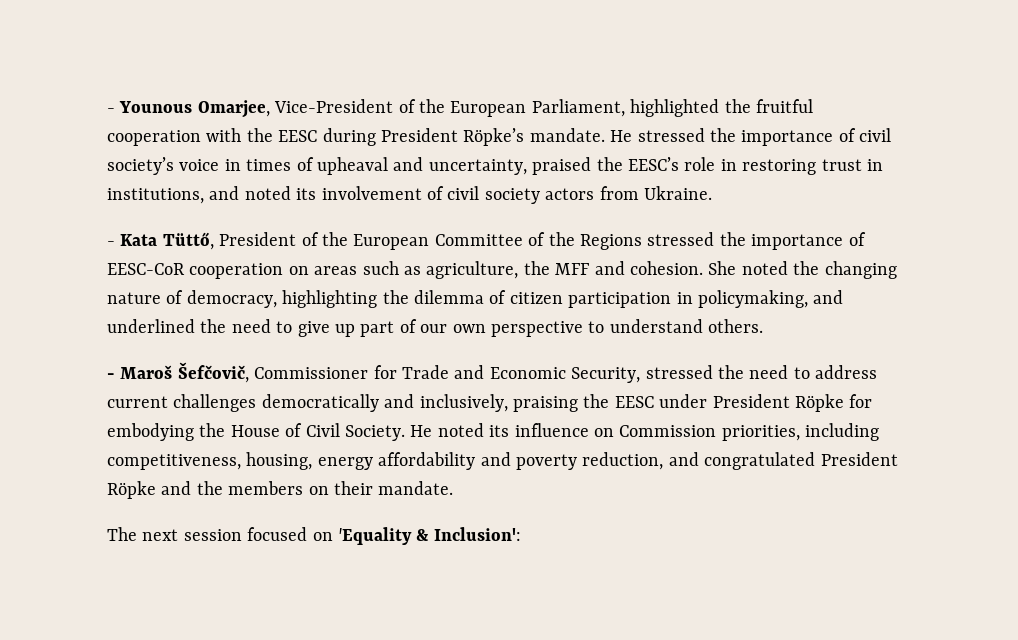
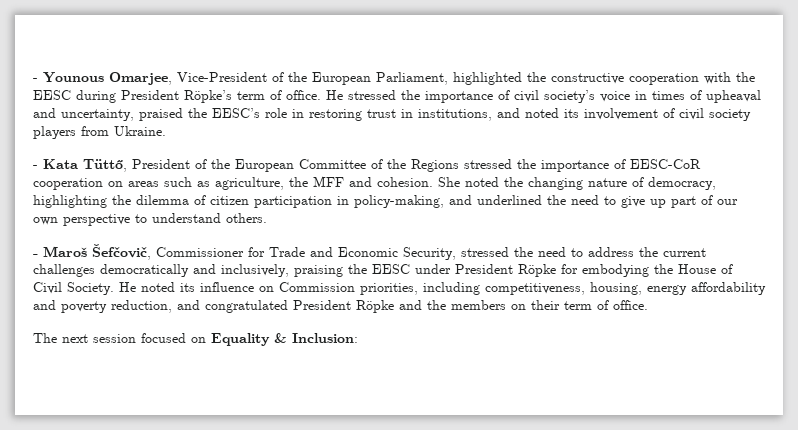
- - Younous Omarjee, Vice-President of the European Parliament, highlighted the fruitful cooperation with the EESC during President Röpke’s mandate.
+ - Younous Omarjee, Vice-President of the European Parliament, highlighted the constructive cooperation with the EESC during President Röpke’s term of office.
- He stressed the importance of civil society’s voice in times of upheaval and uncertainty, praised the EESC’s role in restoring trust in institutions, and noted its involvement of civil society actors from Ukraine.
+ He stressed the importance of civil society’s voice in times of upheaval and uncertainty, praised the EESC’s role in restoring trust in institutions, and noted its involvement of civil society players from Ukraine.
- She noted the changing nature of democracy, highlighting the dilemma of citizen participation in policymaking, and underlined the need to give up part of our own perspective to understand others.
+ She noted the changing nature of democracy, highlighting the dilemma of citizen participation in policy-making, and underlined the need to give up part of our own perspective to understand others.
- - Maroš Šefčovič, Commissioner for Trade and Economic Security, stressed the need to address current challenges democratically and inclusively, praising the EESC under President Röpke for embodying the House of Civil Society.
+ - Maroš Šefčovič, Commissioner for Trade and Economic Security, stressed the need to address the current challenges democratically and inclusively, praising the EESC under President Röpke for embodying the House of Civil Society.
- He noted its influence on Commission priorities, including competitiveness, housing, energy affordability and poverty reduction, and congratulated President Röpke and the members on their mandate.
+ He noted its influence on Commission priorities, including competitiveness, housing, energy affordability and poverty reduction, and congratulated President Röpke and the members on their term of office.
- The next session focused on 'Equality & Inclusion':
+ The next session focused on Equality & Inclusion:

